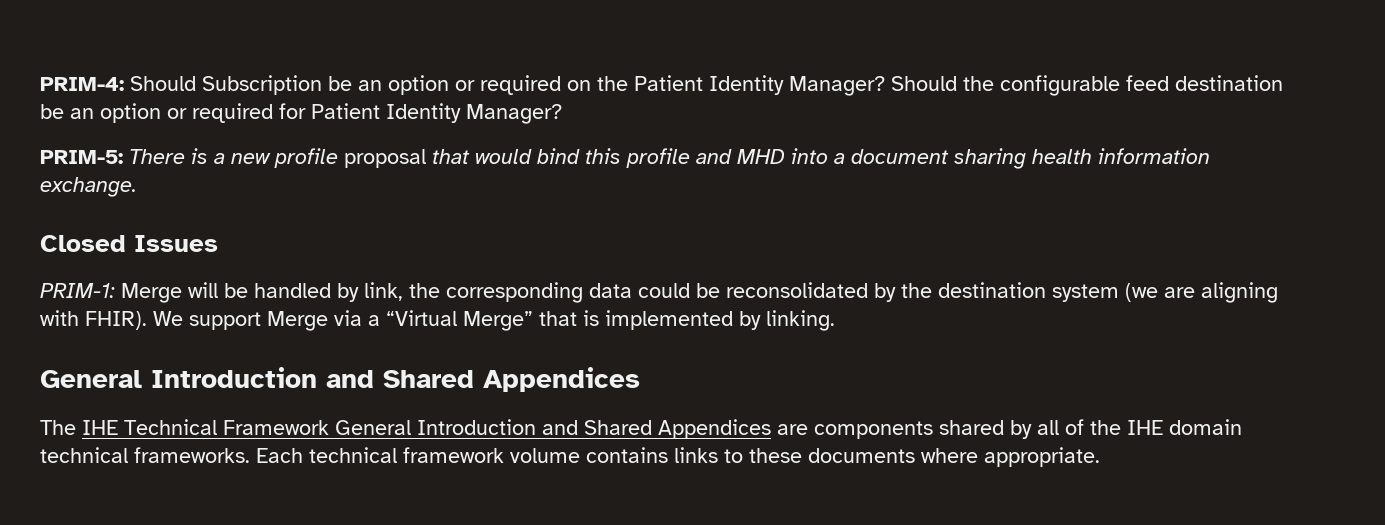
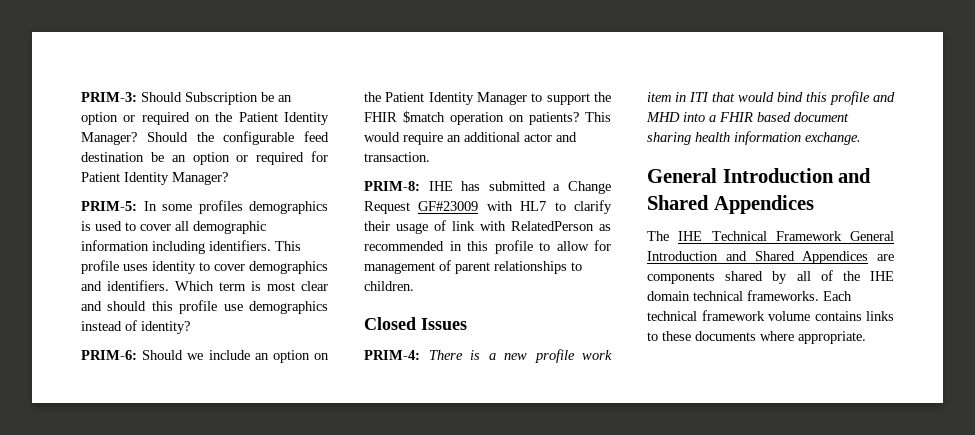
- PRIM-4: Should Subscription be an option or required on the Patient Identity Manager?
+ PRIM-3: Should Subscription be an option or required on the Patient Identity Manager?
- PRIM-5: There is a new profile proposal that would bind this profile and MHD into a document sharing health information exchange.
+ PRIM-5: In some profiles demographics is used to cover all demographic information including identifiers. This profile uses identity to cover demographics and identifiers. Which term is most clear and should this profile use demographics instead of identity?
+ PRIM-6: Should we include an option on the Patient Identity Manager to support the FHIR $match operation on patients? This would require an additional actor and transaction.
+ PRIM-8: IHE has submitted a Change Request GF#23009 with HL7 to clarify their usage of link with RelatedPerson as recommended in this profile to allow for management of parent relationships to children.
+ Closed Issues
+ PRIM-4: There is a new profile work item in ITI that would bind this profile and MHD into a FHIR based document sharing health information exchange.
- Closed Issues
- PRIM-1: Merge will be handled by link, the corresponding data could be reconsolidated by the destination system (we are aligning with FHIR). We support Merge via a “Virtual Merge” that is implemented by linking.

